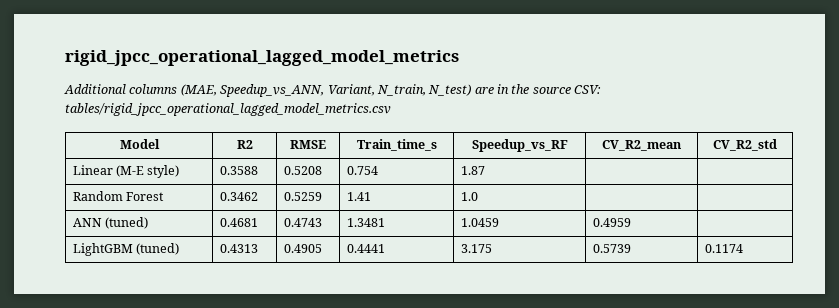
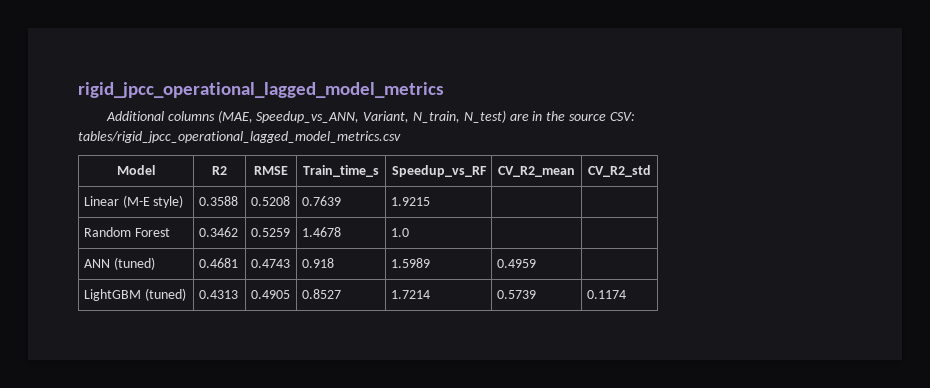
- Linear (M-E style) | 0.3588 | 0.5208 | 0.754 | 1.87 | |
+ Linear (M-E style) | 0.3588 | 0.5208 | 0.7639 | 1.9215 | |
- Random Forest | 0.3462 | 0.5259 | 1.41 | 1.0 | |
+ Random Forest | 0.3462 | 0.5259 | 1.4678 | 1.0 | |
- ANN (tuned) | 0.4681 | 0.4743 | 1.3481 | 1.0459 | 0.4959 |
+ ANN (tuned) | 0.4681 | 0.4743 | 0.918 | 1.5989 | 0.4959 |
- LightGBM (tuned) | 0.4313 | 0.4905 | 0.4441 | 3.175 | 0.5739 | 0.1174
+ LightGBM (tuned) | 0.4313 | 0.4905 | 0.8527 | 1.7214 | 0.5739 | 0.1174

